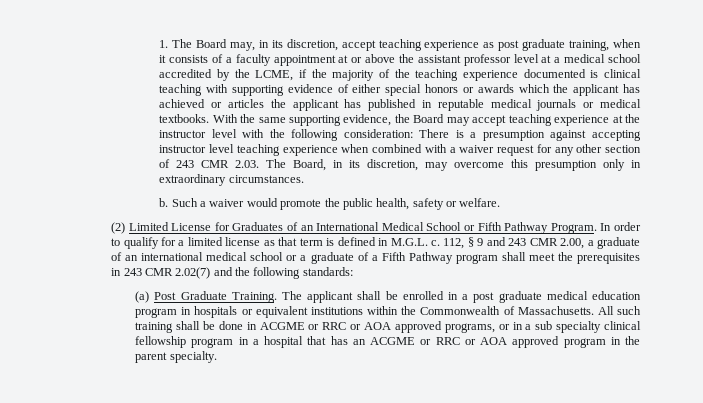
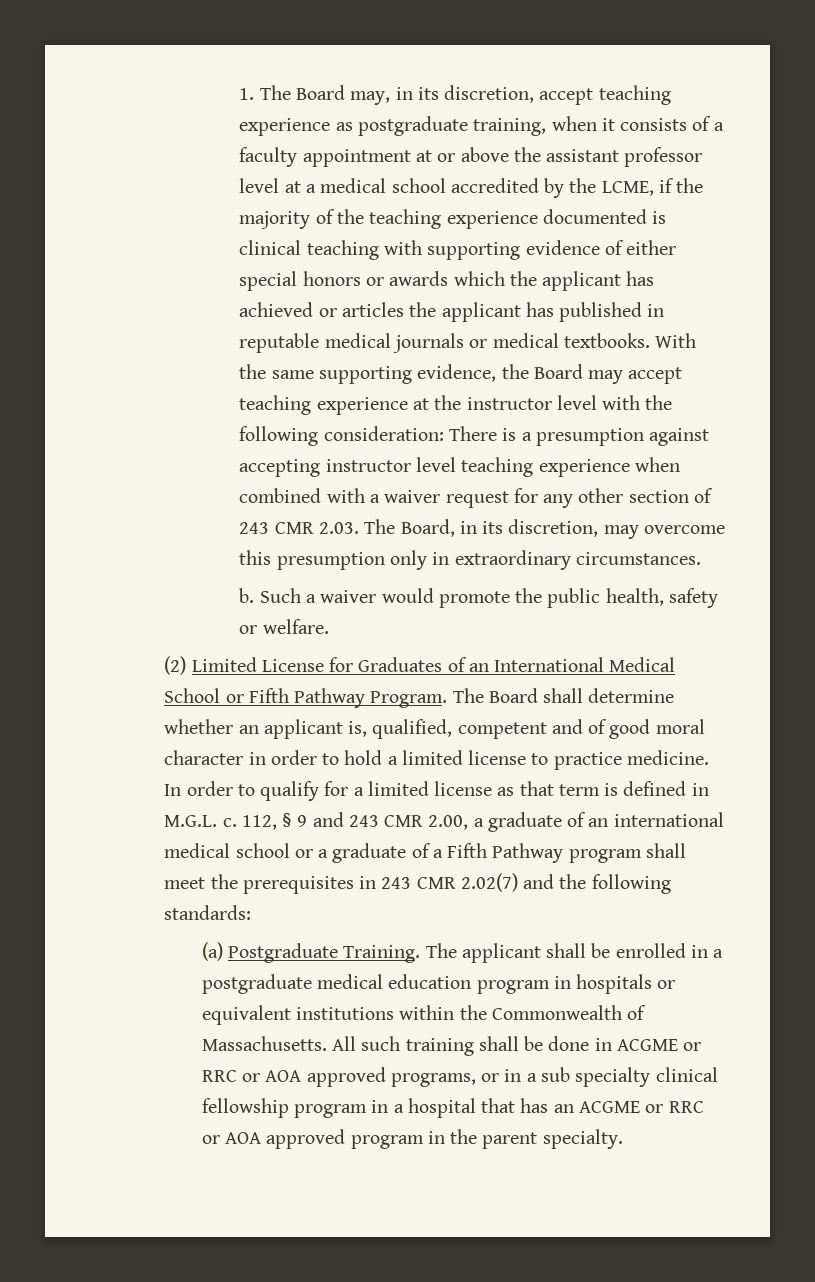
- 1. The Board may, in its discretion, accept teaching experience as post graduate training, when it consists of a faculty appointment at or above the assistant professor level at a medical school accredited by the LCME, if the majority of the teaching experience documented is clinical teaching with supporting evidence of either special honors or awards which the applicant has achieved or articles the applicant has published in reputable medical journals or medical textbooks.
+ 1. The Board may, in its discretion, accept teaching experience as postgraduate training, when it consists of a faculty appointment at or above the assistant professor level at a medical school accredited by the LCME, if the majority of the teaching experience documented is clinical teaching with supporting evidence of either special honors or awards which the applicant has achieved or articles the applicant has published in reputable medical journals or medical textbooks.
+ The Board shall determine whether an applicant is, qualified, competent and of good moral character in order to hold a limited license to practice medicine.
- (a) Post Graduate Training.
+ (a) Postgraduate Training.
- The applicant shall be enrolled in a post graduate medical education program in hospitals or equivalent institutions within the Commonwealth of Massachusetts.
+ The applicant shall be enrolled in a postgraduate medical education program in hospitals or equivalent institutions within the Commonwealth of Massachusetts.

